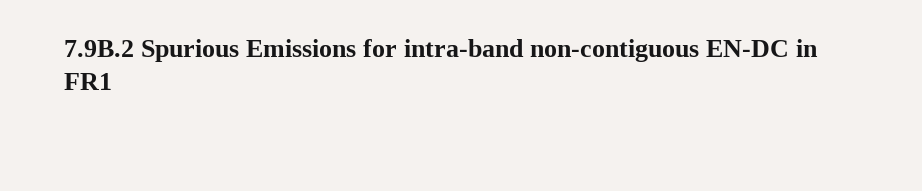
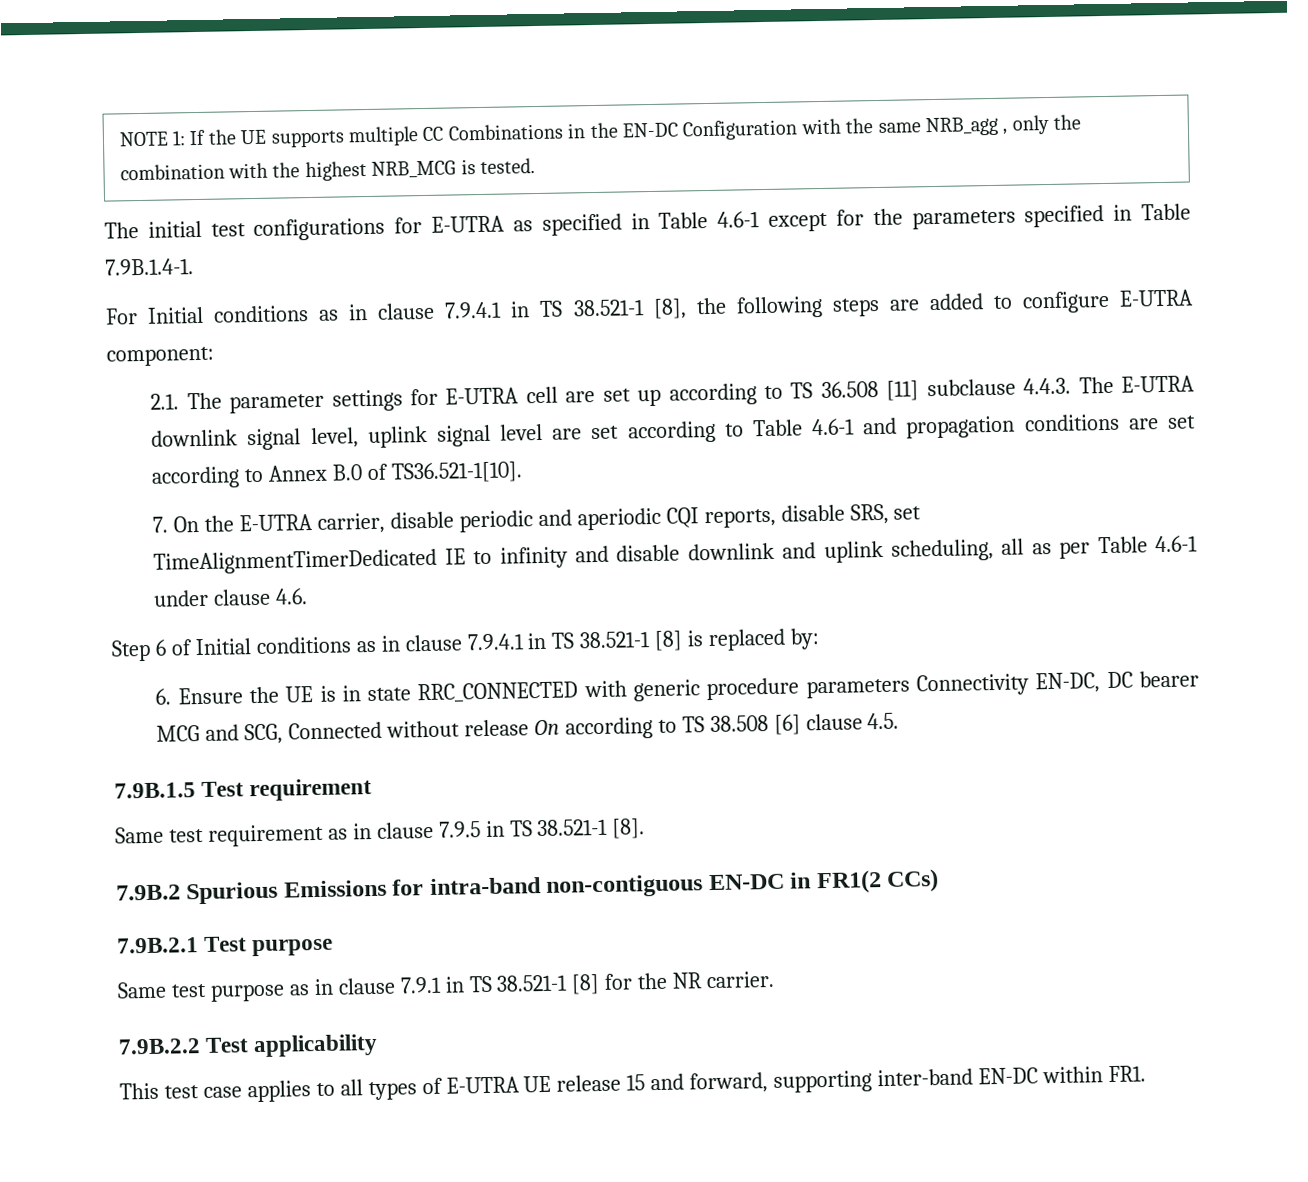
+ NOTE 1: If the UE supports multiple CC Combinations in the EN-DC Configuration with the same NRB_agg , only the combination with the highest NRB_MCG is tested.
+ The initial test configurations for E-UTRA as specified in Table 4.6-1 except for the parameters specified in Table 7.9B.1.4-1.
+ For Initial conditions as in clause 7.9.4.1 in TS 38.521-1 [8], the following steps are added to configure E-UTRA component:
+ 2.1. The parameter settings for E-UTRA cell are set up according to TS 36.508 [11] subclause 4.4.3. The E-UTRA downlink signal level, uplink signal level are set according to Table 4.6-1 and propagation conditions are set according to Annex B.0 of TS36.521-1[10].
+ 7. On the E-UTRA carrier, disable periodic and aperiodic CQI reports, disable SRS, set TimeAlignmentTimerDedicated IE to infinity and disable downlink and uplink scheduling, all as per Table 4.6-1 under clause 4.6.
+ Step 6 of Initial conditions as in clause 7.9.4.1 in TS 38.521-1 [8] is replaced by:
+ 6. Ensure the UE is in state RRC_CONNECTED with generic procedure parameters Connectivity EN-DC, DC bearer MCG and SCG, Connected without release On according to TS 38.508 [6] clause 4.5.
+ 7.9B.1.5 Test requirement
+ Same test requirement as in clause 7.9.5 in TS 38.521-1 [8].
- 7.9B.2 Spurious Emissions for intra-band non-contiguous EN-DC in FR1
+ 7.9B.2 Spurious Emissions for intra-band non-contiguous EN-DC in FR1(2 CCs)
+ 7.9B.2.1 Test purpose
+ Same test purpose as in clause 7.9.1 in TS 38.521-1 [8] for the NR carrier.
+ 7.9B.2.2 Test applicability
+ This test case applies to all types of E-UTRA UE release 15 and forward, supporting inter-band EN-DC within FR1.

